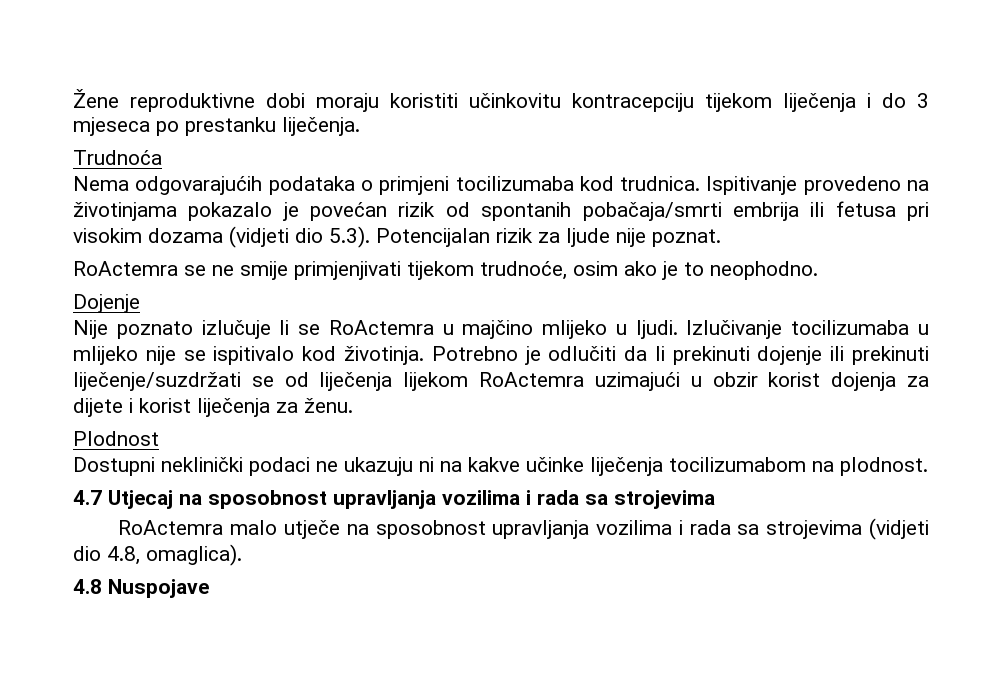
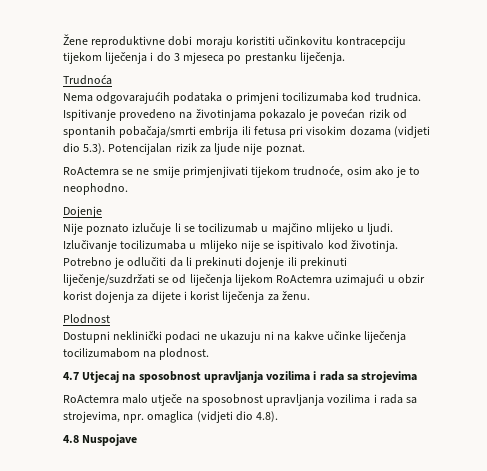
- Nije poznato izlučuje li se RoActemra u majčino mlijeko u ljudi.
+ Nije poznato izlučuje li se tocilizumab u majčino mlijeko u ljudi.
- RoActemra malo utječe na sposobnost upravljanja vozilima i rada sa strojevima (vidjeti dio 4.8, omaglica).
+ RoActemra malo utječe na sposobnost upravljanja vozilima i rada sa strojevima, npr. omaglica (vidjeti dio 4.8).

